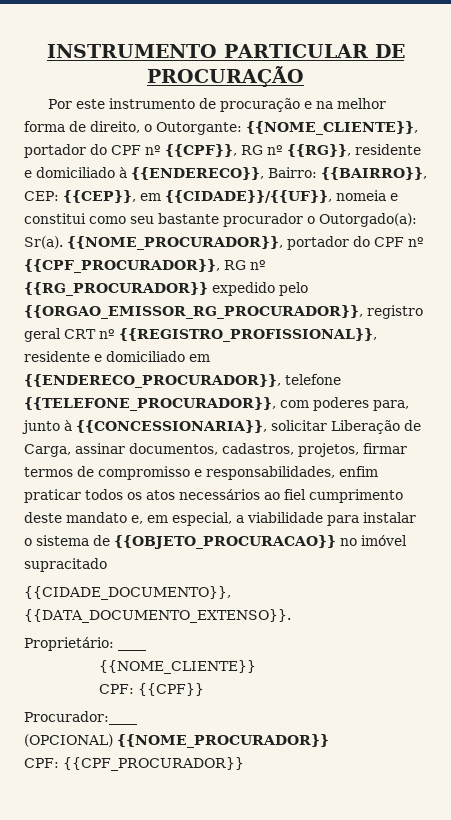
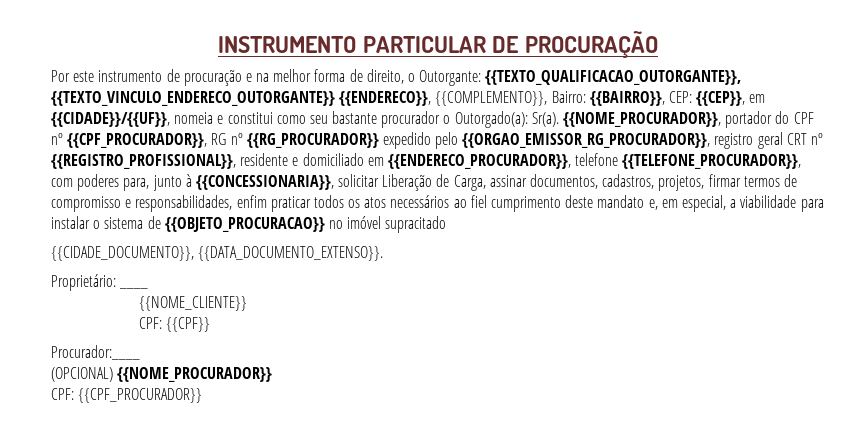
- Por este instrumento de procuração e na melhor forma de direito, o Outorgante: {{NOME_CLIENTE}}, portador do CPF nº {{CPF}}, RG nº {{RG}}, residente e domiciliado à {{ENDERECO}}, Bairro: {{BAIRRO}}, CEP: {{CEP}}, em {{CIDADE}}/{{UF}}, nomeia e constitui como seu bastante procurador o Outorgado(a): Sr(a).
+ Por este instrumento de procuração e na melhor forma de direito, o Outorgante: {{TEXTO_QUALIFICACAO_OUTORGANTE}}, {{TEXTO_VINCULO_ENDERECO_OUTORGANTE}} {{ENDERECO}}, {{COMPLEMENTO}}, Bairro: {{BAIRRO}}, CEP: {{CEP}}, em {{CIDADE}}/{{UF}}, nomeia e constitui como seu bastante procurador o Outorgado(a): Sr(a).

